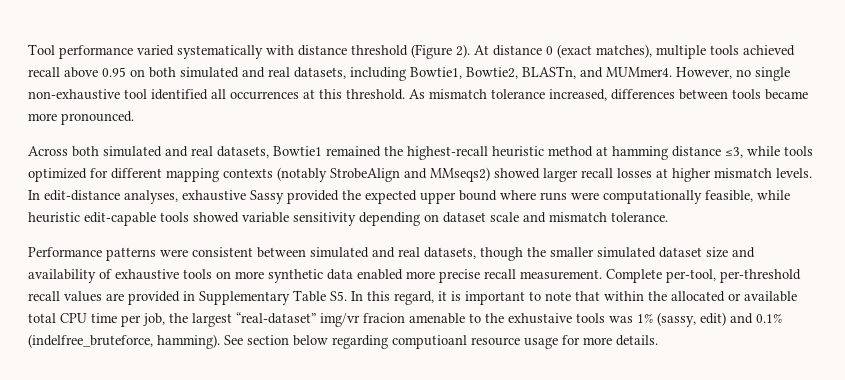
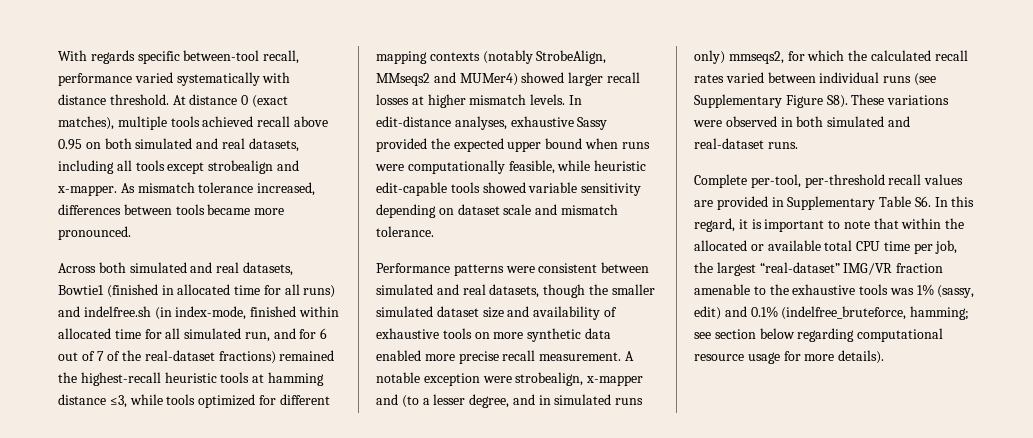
- Tool performance varied systematically with distance threshold (Figure 2).
+ With regards specific between-tool recall, performance varied systematically with distance threshold.
- At distance 0 (exact matches), multiple tools achieved recall above 0.95 on both simulated and real datasets, including Bowtie1, Bowtie2, BLASTn, and MUMmer4. However, no single non-exhaustive tool identified all occurrences at this threshold.
+ At distance 0 (exact matches), multiple tools achieved recall above 0.95 on both simulated and real datasets, including all tools except strobealign and x-mapper.
- Across both simulated and real datasets, Bowtie1 remained the highest-recall heuristic method at hamming distance ≤3, while tools optimized for different mapping contexts (notably StrobeAlign and MMseqs2) showed larger recall losses at higher mismatch levels.
+ Across both simulated and real datasets, Bowtie1 (finished in allocated time for all runs) and indelfree.sh (in index-mode, finished within allocated time for all simulated run, and for 6 out of 7 of the real-dataset fractions) remained the highest-recall heuristic tools at hamming distance ≤3, while tools optimized for different mapping contexts (notably StrobeAlign, MMseqs2 and MUMer4) showed larger recall losses at higher mismatch levels.
- In edit-distance analyses, exhaustive Sassy provided the expected upper bound where runs were computationally feasible, while heuristic edit-capable tools showed variable sensitivity depending on dataset scale and mismatch tolerance.
+ In edit-distance analyses, exhaustive Sassy provided the expected upper bound when runs were computationally feasible, while heuristic edit-capable tools showed variable sensitivity depending on dataset scale and mismatch tolerance.
- Performance patterns were consistent between simulated and real datasets, though the smaller simulated dataset size and availability of exhaustive tools on more synthetic data enabled more precise recall measurement. Complete per-tool, per-threshold recall values are provided in Supplementary Table S5. In this regard, it is important to note that within the allocated or available total CPU time per job, the largest “real-dataset” img/vr fracion amenable to the exhustaive tools was 1% (sassy, edit) and 0.1% (indelfree_bruteforce, hamming). See section below regarding computioanl resource usage for more details.
+ Performance patterns were consistent between simulated and real datasets, though the smaller simulated dataset size and availability of exhaustive tools on more synthetic data enabled more precise recall measurement. A notable exception were strobealign, x-mapper and (to a lesser degree, and in simulated runs only) mmseqs2, for which the calculated recall rates varied between individual runs (see Supplementary Figure S8). These variations were observed in both simulated and real-dataset runs.
+ Complete per-tool, per-threshold recall values are provided in Supplementary Table S6. In this regard, it is important to note that within the allocated or available total CPU time per job, the largest “real-dataset” IMG/VR fraction amenable to the exhaustive tools was 1% (sassy, edit) and 0.1% (indelfree_bruteforce, hamming; see section below regarding computational resource usage for more details).

